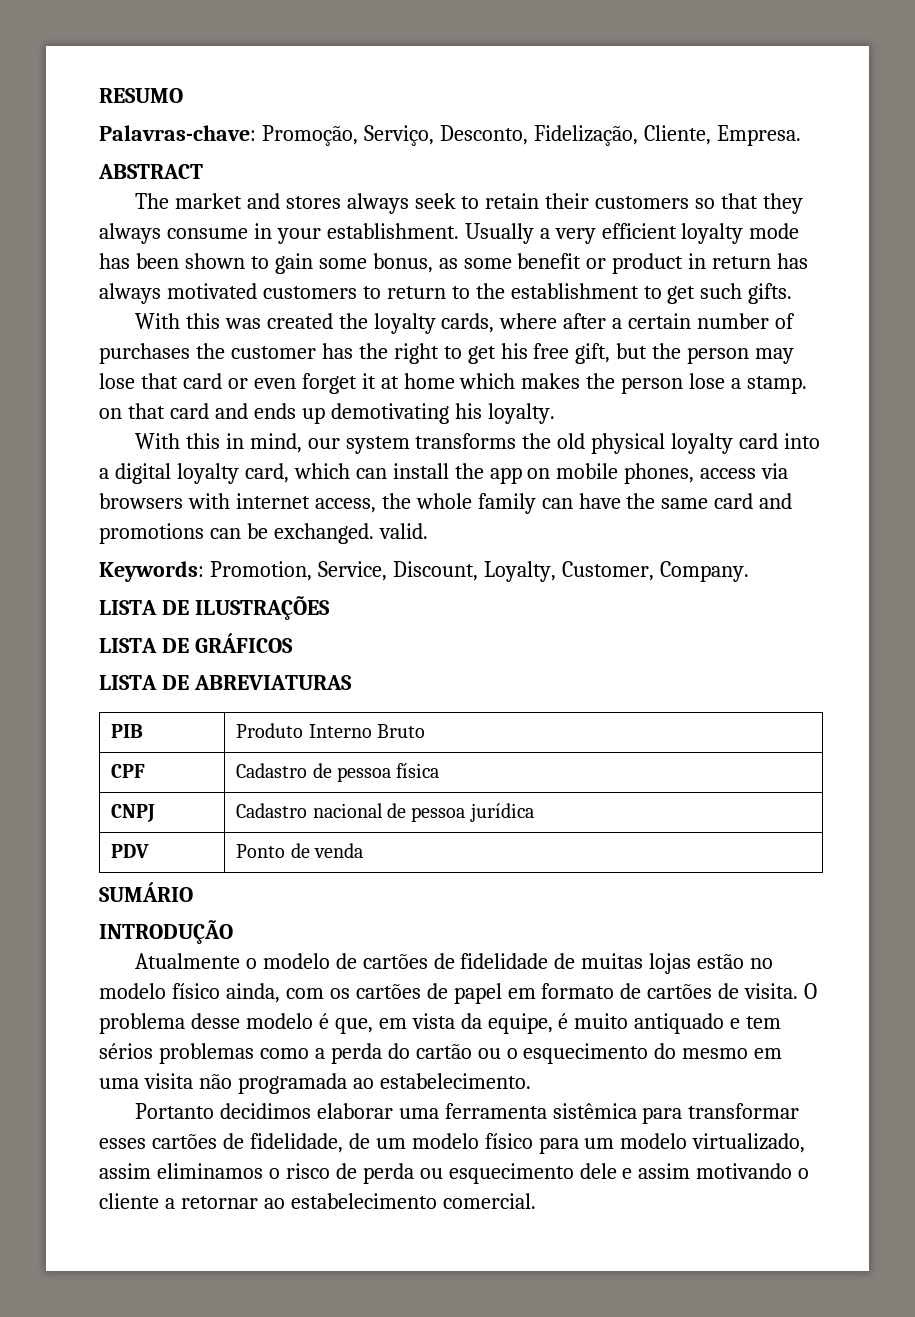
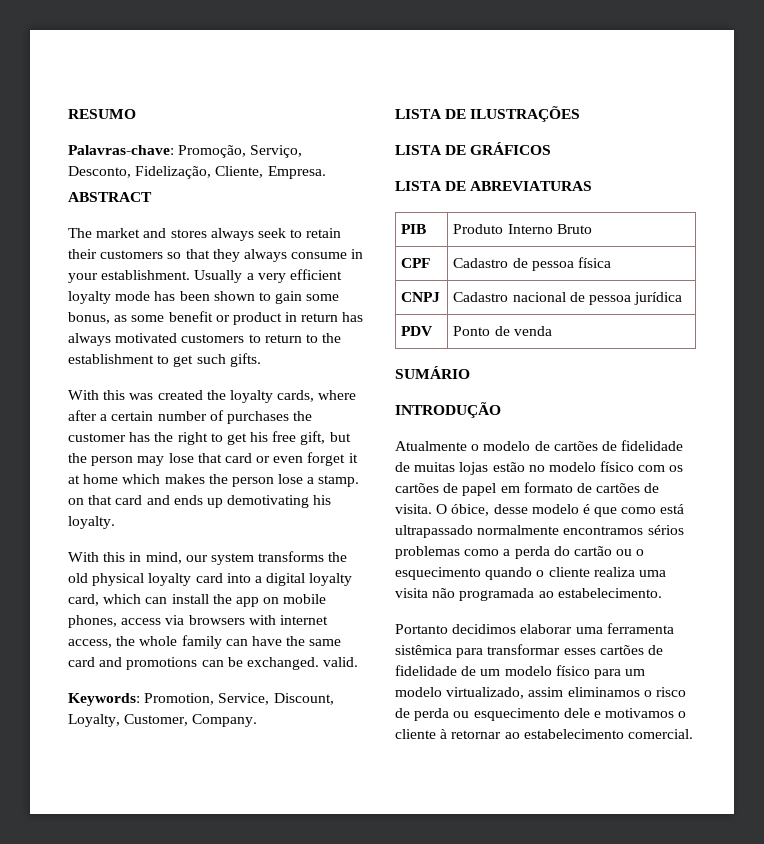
- Atualmente o modelo de cartões de fidelidade de muitas lojas estão no modelo físico ainda, com os cartões de papel em formato de cartões de visita.
+ Atualmente o modelo de cartões de fidelidade de muitas lojas estão no modelo físico com os cartões de papel em formato de cartões de visita.
- O problema desse modelo é que, em vista da equipe, é muito antiquado e tem sérios problemas como a perda do cartão ou o esquecimento do mesmo em uma visita não programada ao estabelecimento.
+ O óbice, desse modelo é que como está ultrapassado normalmente encontramos sérios problemas como a perda do cartão ou o esquecimento quando o cliente realiza uma visita não programada ao estabelecimento.
- Portanto decidimos elaborar uma ferramenta sistêmica para transformar esses cartões de fidelidade, de um modelo físico para um modelo virtualizado, assim eliminamos o risco de perda ou esquecimento dele e assim motivando o cliente a retornar ao estabelecimento comercial.
+ Portanto decidimos elaborar uma ferramenta sistêmica para transformar esses cartões de fidelidade de um modelo físico para um modelo virtualizado, assim eliminamos o risco de perda ou esquecimento dele e motivamos o cliente à retornar ao estabelecimento comercial.

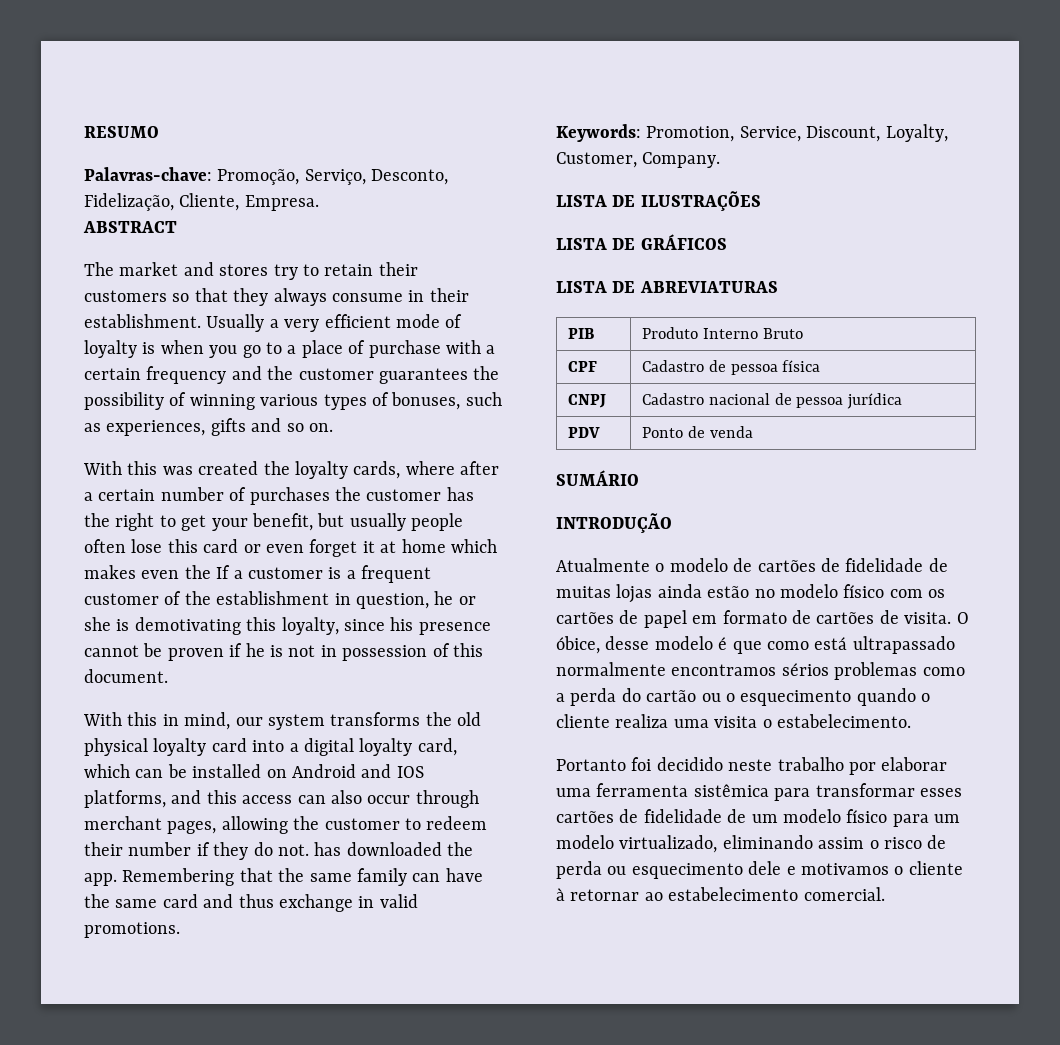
- The market and stores always seek to retain their customers so that they always consume in your establishment.
+ The market and stores try to retain their customers so that they always consume in their establishment.
- Usually a very efficient loyalty mode has been shown to gain some bonus, as some benefit or product in return has always motivated customers to return to the establishment to get such gifts.
+ Usually a very efficient mode of loyalty is when you go to a place of purchase with a certain frequency and the customer guarantees the possibility of winning various types of bonuses, such as experiences, gifts and so on.
- With this was created the loyalty cards, where after a certain number of purchases the customer has the right to get his free gift, but the person may lose that card or even forget it at home which makes the person lose a stamp. on that card and ends up demotivating his loyalty.
+ With this was created the loyalty cards, where after a certain number of purchases the customer has the right to get your benefit, but usually people often lose this card or even forget it at home which makes even the If a customer is a frequent customer of the establishment in question, he or she is demotivating this loyalty, since his presence cannot be proven if he is not in possession of this document.
- With this in mind, our system transforms the old physical loyalty card into a digital loyalty card, which can install the app on mobile phones, access via browsers with internet access, the whole family can have the same card and promotions can be exchanged. valid.
+ With this in mind, our system transforms the old physical loyalty card into a digital loyalty card, which can be installed on Android and IOS platforms, and this access can also occur through merchant pages, allowing the customer to redeem their number if they do not. has downloaded the app. Remembering that the same family can have the same card and thus exchange in valid promotions.
- Atualmente o modelo de cartões de fidelidade de muitas lojas estão no modelo físico com os cartões de papel em formato de cartões de visita.
+ Atualmente o modelo de cartões de fidelidade de muitas lojas ainda estão no modelo físico com os cartões de papel em formato de cartões de visita.
- O óbice, desse modelo é que como está ultrapassado normalmente encontramos sérios problemas como a perda do cartão ou o esquecimento quando o cliente realiza uma visita não programada ao estabelecimento.
+ O óbice, desse modelo é que como está ultrapassado normalmente encontramos sérios problemas como a perda do cartão ou o esquecimento quando o cliente realiza uma visita o estabelecimento.
- Portanto decidimos elaborar uma ferramenta sistêmica para transformar esses cartões de fidelidade de um modelo físico para um modelo virtualizado, assim eliminamos o risco de perda ou esquecimento dele e motivamos o cliente à retornar ao estabelecimento comercial.
+ Portanto foi decidido neste trabalho por elaborar uma ferramenta sistêmica para transformar esses cartões de fidelidade de um modelo físico para um modelo virtualizado, eliminando assim o risco de perda ou esquecimento dele e motivamos o cliente à retornar ao estabelecimento comercial.

